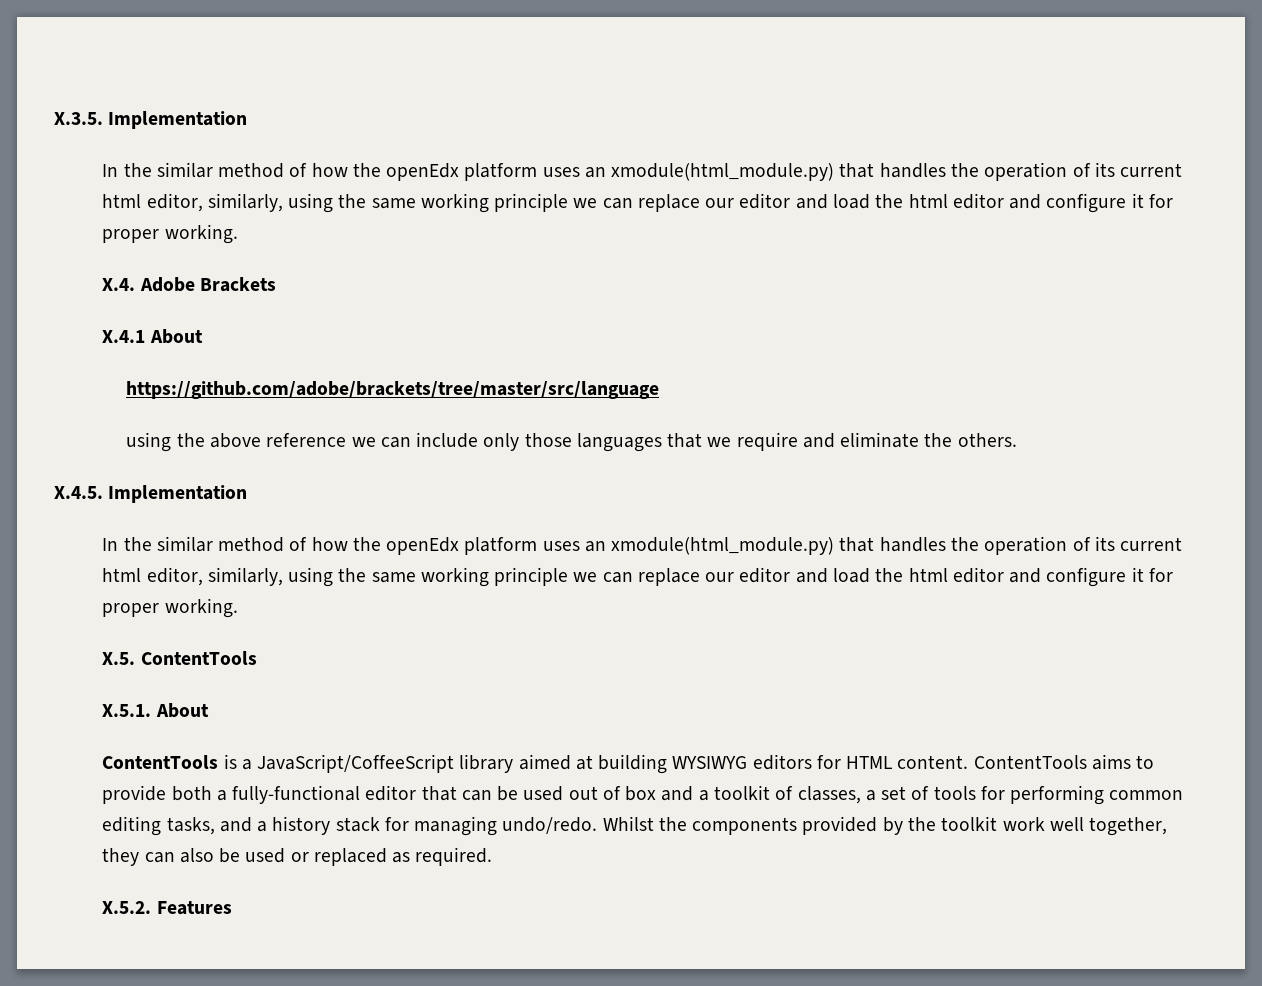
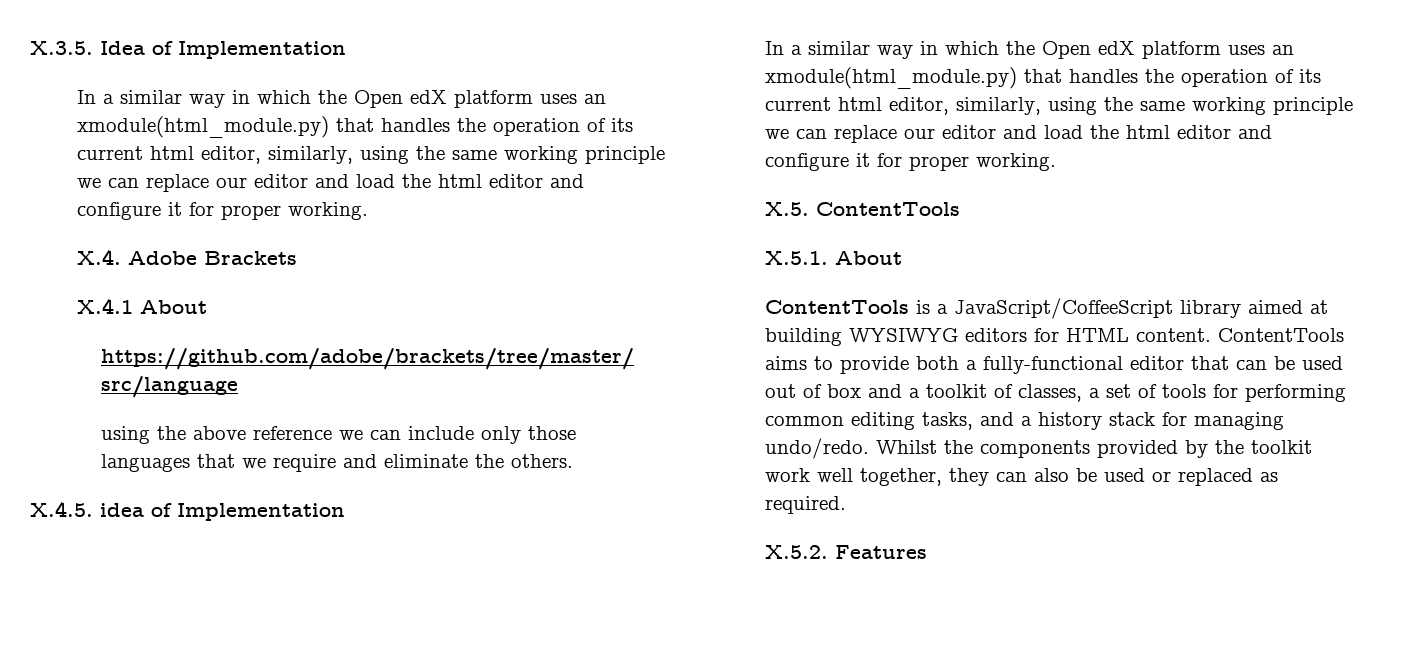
- X.3.5. Implementation
- In the similar method of how the openEdx platform uses an xmodule(html_module.py) that handles the operation of its current html editor, similarly, using the same working principle we can replace our editor and load the html editor and configure it for proper working.
+ X.3.5. Idea of Implementation
+ In a similar way in which the Open edX platform uses an xmodule(html_module.py) that handles the operation of its current html editor, similarly, using the same working principle we can replace our editor and load the html editor and configure it for proper working.
- X.4.5. Implementation
- In the similar method of how the openEdx platform uses an xmodule(html_module.py) that handles the operation of its current html editor, similarly, using the same working principle we can replace our editor and load the html editor and configure it for proper working.
+ X.4.5. idea of Implementation
+ In a similar way in which the Open edX platform uses an xmodule(html_module.py) that handles the operation of its current html editor, similarly, using the same working principle we can replace our editor and load the html editor and configure it for proper working.

